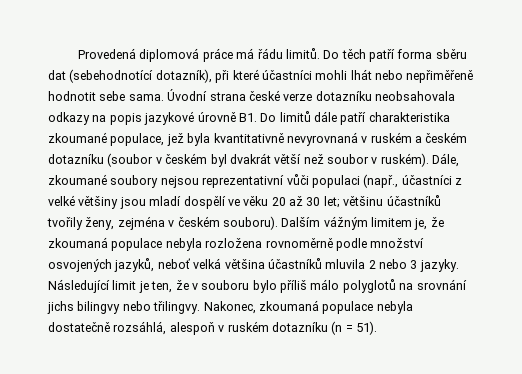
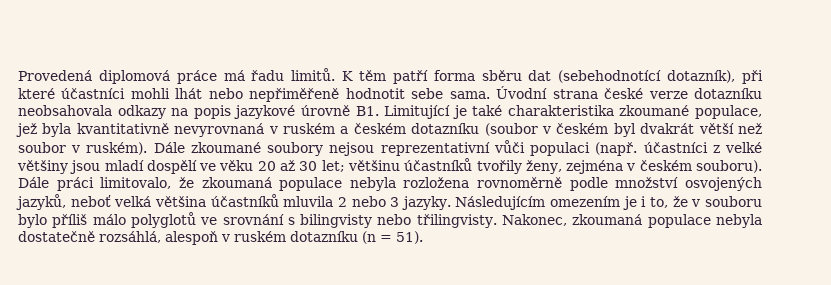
- Provedená diplomová práce má řádu limitů. Do těch patří forma sběru dat (sebehodnotící dotazník), při které účastníci mohli lhát nebo nepřiměřeně hodnotit sebe sama.
+ Provedená diplomová práce má řadu limitů. K těm patří forma sběru dat (sebehodnotící dotazník), při které účastníci mohli lhát nebo nepřiměřeně hodnotit sebe sama.
- Úvodní strana české verze dotazníku neobsahovala odkazy na popis jazykové úrovně B1. Do limitů dále patří charakteristika zkoumané populace, jež byla kvantitativně nevyrovnaná v ruském a českém dotazníku (soubor v českém byl dvakrát větší než soubor v ruském).
+ Úvodní strana české verze dotazníku neobsahovala odkazy na popis jazykové úrovně B1. Limitující je také charakteristika zkoumané populace, jež byla kvantitativně nevyrovnaná v ruském a českém dotazníku (soubor v českém byl dvakrát větší než soubor v ruském).
- Dále, zkoumané soubory nejsou reprezentativní vůči populaci (např., účastníci z velké většiny jsou mladí dospělí ve věku 20 až 30 let; většinu účastníků tvořily ženy, zejména v českém souboru).
+ Dále zkoumané soubory nejsou reprezentativní vůči populaci (např. účastníci z velké většiny jsou mladí dospělí ve věku 20 až 30 let; většinu účastníků tvořily ženy, zejména v českém souboru).
- Dalším vážným limitem je, že zkoumaná populace nebyla rozložena rovnoměrně podle množství osvojených jazyků, neboť velká většina účastníků mluvila 2 nebo 3 jazyky.
+ Dále práci limitovalo, že zkoumaná populace nebyla rozložena rovnoměrně podle množství osvojených jazyků, neboť velká většina účastníků mluvila 2 nebo 3 jazyky.
- Následující limit je ten, že v souboru bylo příliš málo polyglotů na srovnání jichs bilingvy nebo třilingvy.
+ Následujícím omezením je i to, že v souboru bylo příliš málo polyglotů ve srovnání s bilingvisty nebo třilingvisty.

